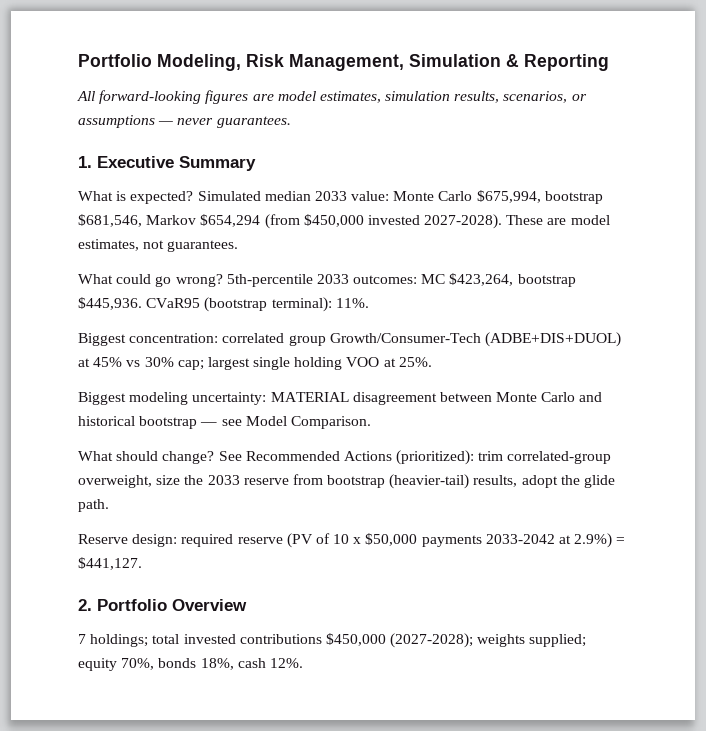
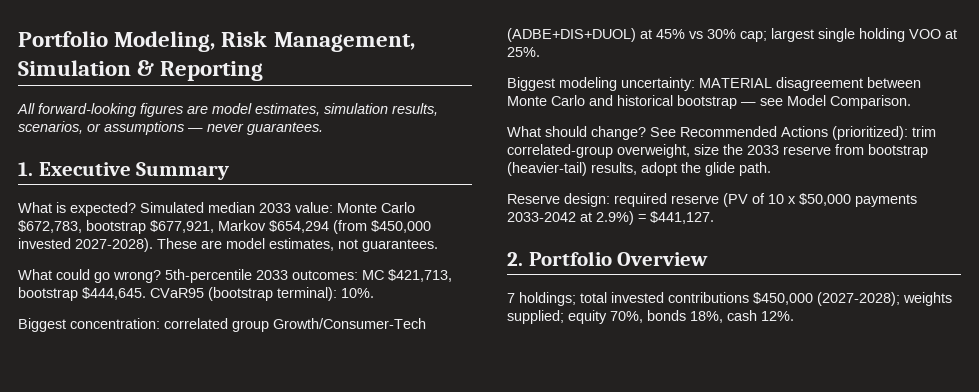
- Simulated median 2033 value: Monte Carlo $675,994, bootstrap $681,546, Markov $654,294 (from $450,000 invested 2027-2028).
+ Simulated median 2033 value: Monte Carlo $672,783, bootstrap $677,921, Markov $654,294 (from $450,000 invested 2027-2028).
- 5th-percentile 2033 outcomes: MC $423,264, bootstrap $445,936.
+ 5th-percentile 2033 outcomes: MC $421,713, bootstrap $444,645.
- CVaR95 (bootstrap terminal): 11%.
+ CVaR95 (bootstrap terminal): 10%.

